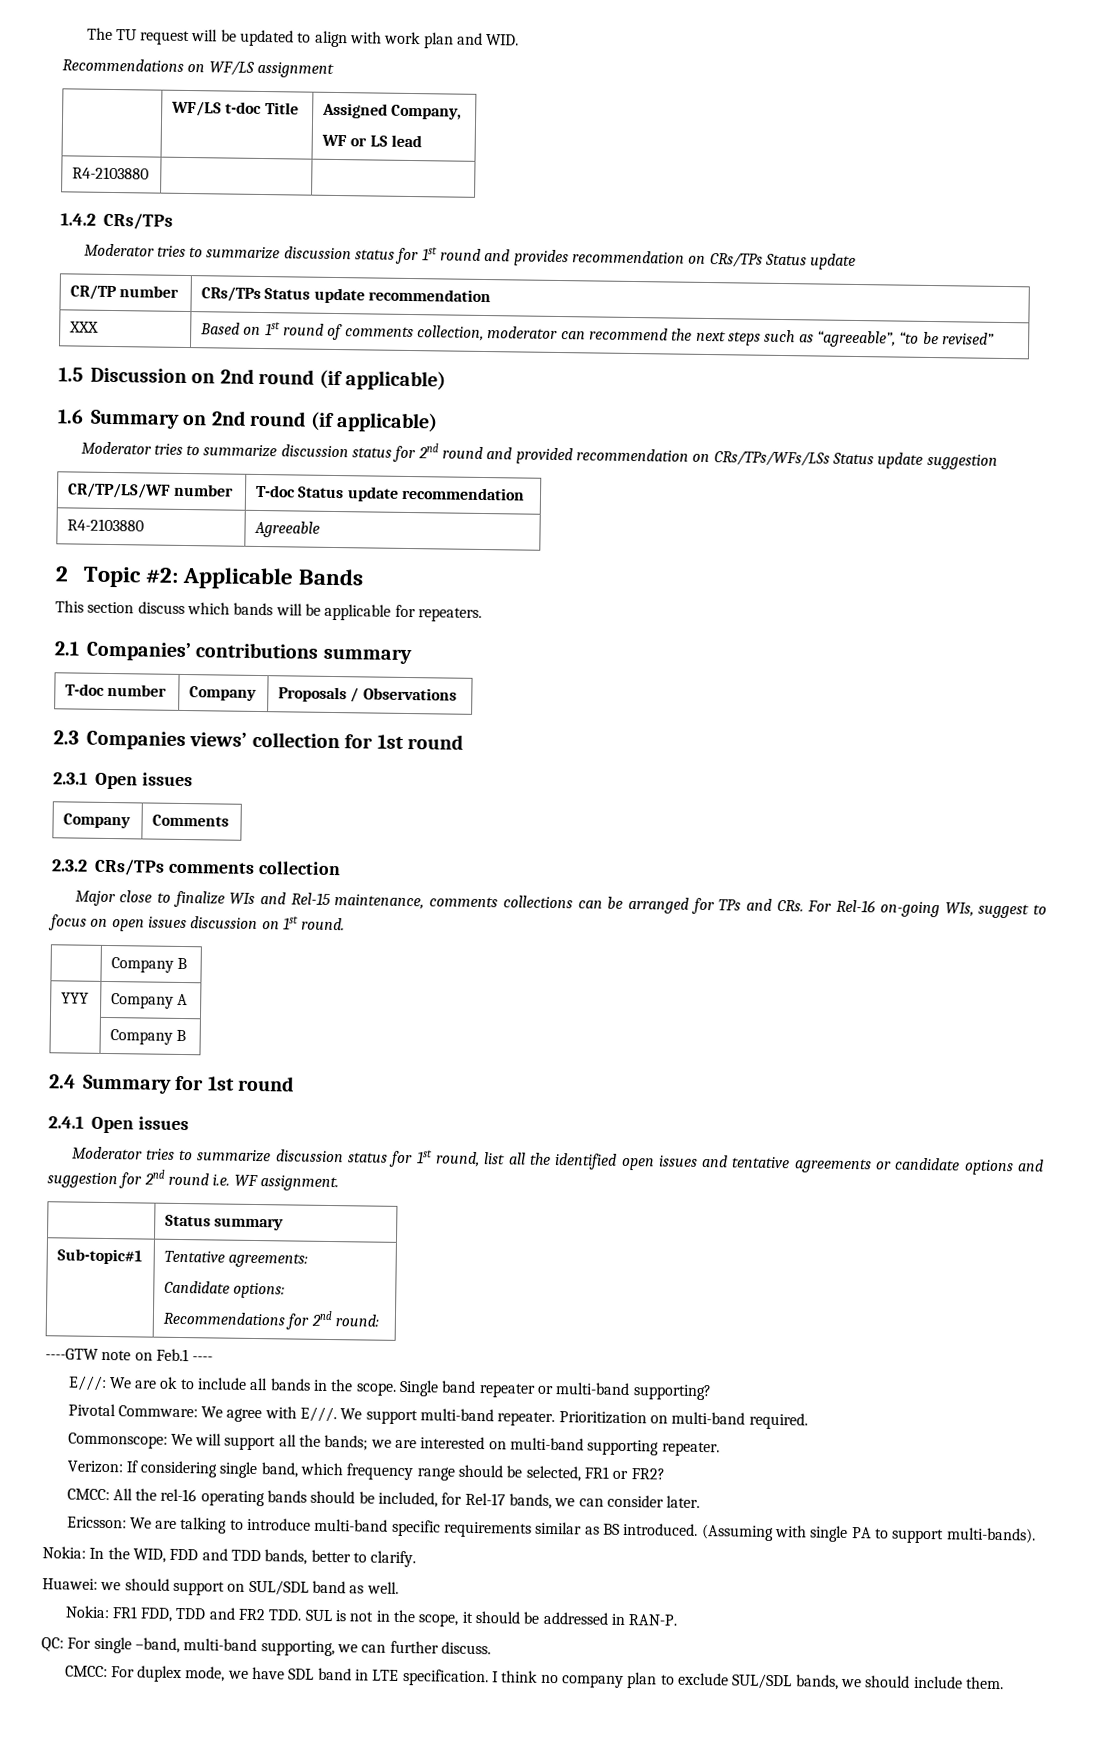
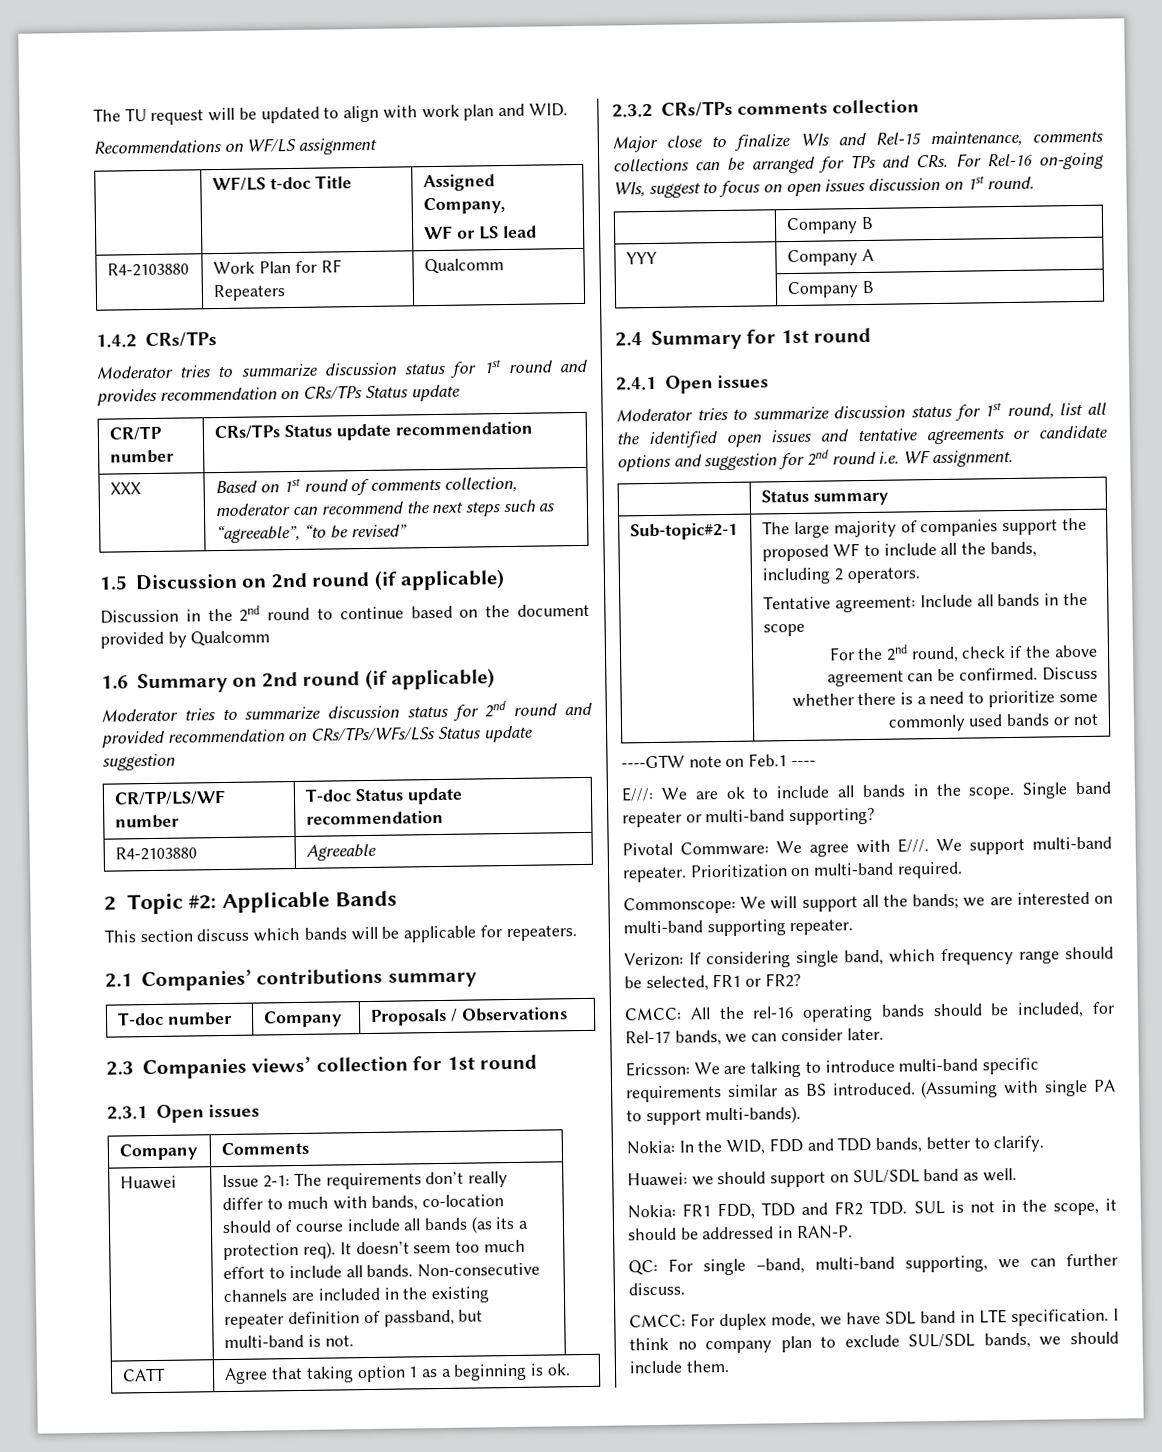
- R4-2103880 | |
+ R4-2103880 | Work Plan for RF Repeaters | Qualcomm
+ Discussion in the 2nd round to continue based on the document provided by Qualcomm
+ Huawei | Issue 2-1: The requirements don’t really differ to much with bands, co-location should of course include all bands (as its a protection req). It doesn’t seem too much effort to include all bands. Non-consecutive channels are included in the existing repeater definition of passband, but multi-band is not.
+ CATT | Agree that taking option 1 as a beginning is ok.
- Sub-topic#1 | Tentative agreements:
- Candidate options:
- Recommendations for 2nd round:
+ Sub-topic#2-1 | The large majority of companies support the proposed WF to include all the bands, including 2 operators.
+ Tentative agreement: Include all bands in the scope
+ For the 2nd round, check if the above agreement can be confirmed. Discuss whether there is a need to prioritize some commonly used bands or not

